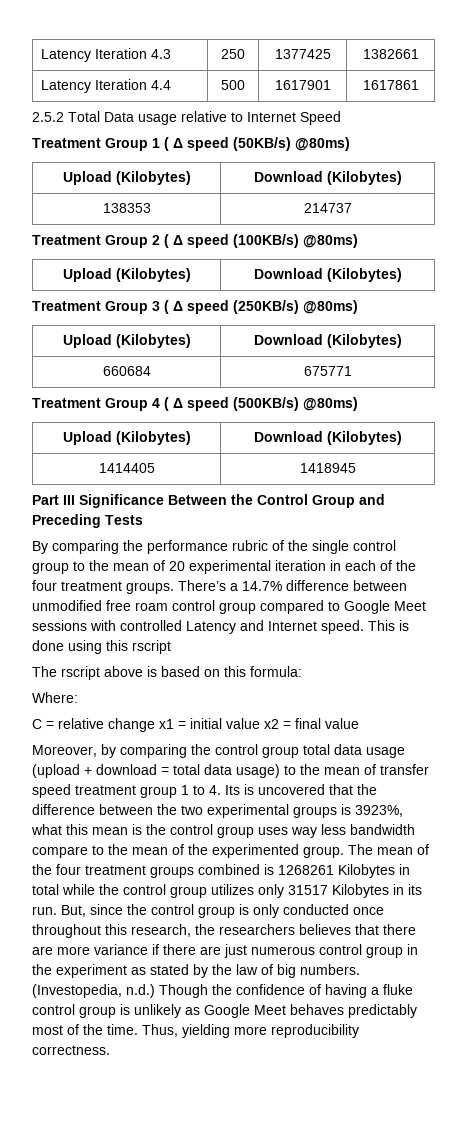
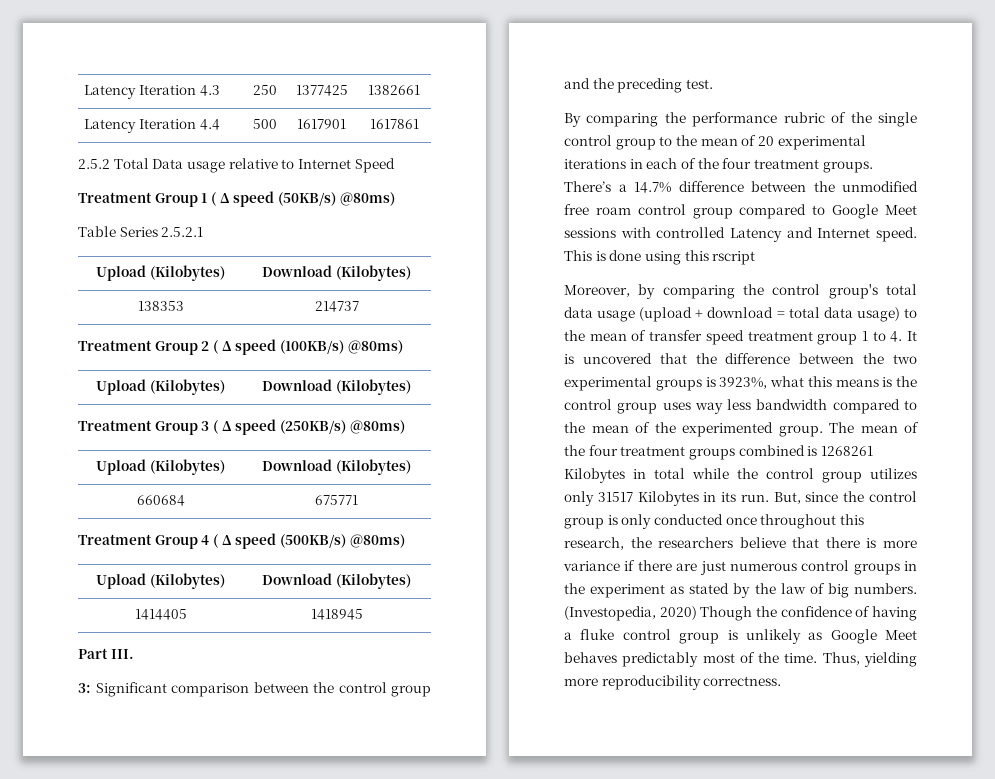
+ Table Series 2.5.2.1
- Part III Significance Between the Control Group and Preceding Tests
+ Part III.
+ 3: Significant comparison between the control group and the preceding test.
- By comparing the performance rubric of the single control group to the mean of 20 experimental iteration in each of the four treatment groups.
+ By comparing the performance rubric of the single control group to the mean of 20 experimental iterations in each of the four treatment groups.
- There’s a 14.7% difference between unmodified free roam control group compared to Google Meet sessions with controlled Latency and Internet speed.
+ There’s a 14.7% difference between the unmodified free roam control group compared to Google Meet sessions with controlled Latency and Internet speed.
- The rscript above is based on this formula:
- Where:
- C = relative change x1 = initial value x2 = final value
- Moreover, by comparing the control group total data usage (upload + download = total data usage) to the mean of transfer speed treatment group 1 to 4. Its is uncovered that the difference between the two experimental groups is 3923%, what this mean is the control group uses way less bandwidth compare to the mean of the experimented group.
+ Moreover, by comparing the control group's total data usage (upload + download = total data usage) to the mean of transfer speed treatment group 1 to 4. It is uncovered that the difference between the two experimental groups is 3923%, what this means is the control group uses way less bandwidth compared to the mean of the experimented group.
- But, since the control group is only conducted once throughout this research, the researchers believes that there are more variance if there are just numerous control group in the experiment as stated by the law of big numbers.
+ But, since the control group is only conducted once throughout this research, the researchers believe that there is more variance if there are just numerous control groups in the experiment as stated by the law of big numbers.
- (Investopedia, n.d.) Though the confidence of having a fluke control group is unlikely as Google Meet behaves predictably most of the time.
+ (Investopedia, 2020) Though the confidence of having a fluke control group is unlikely as Google Meet behaves predictably most of the time.

